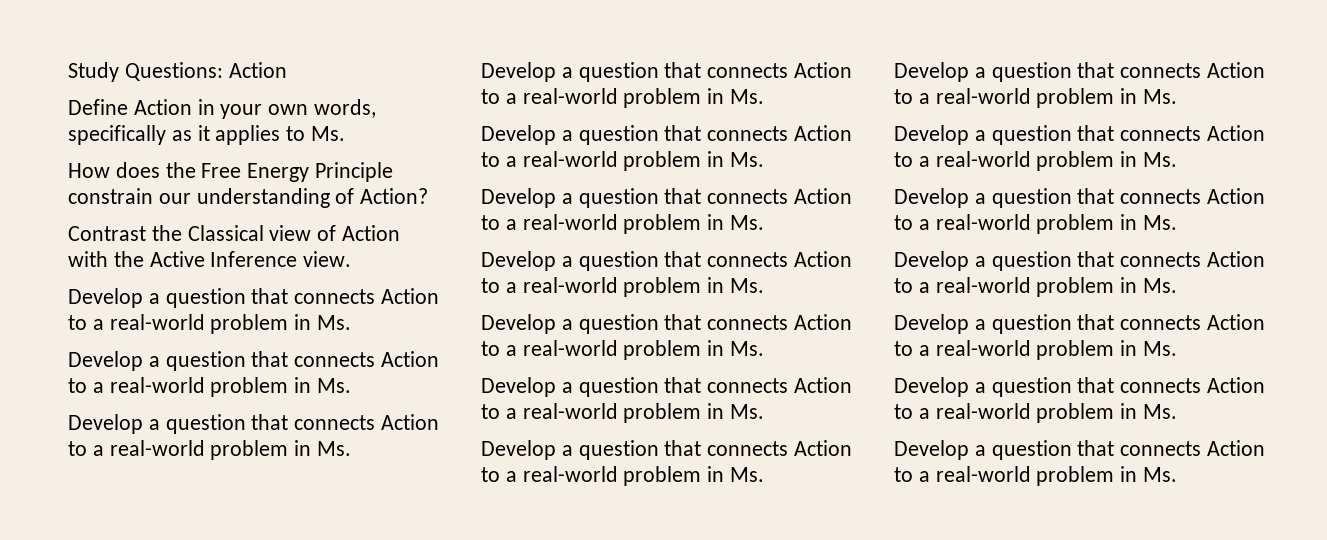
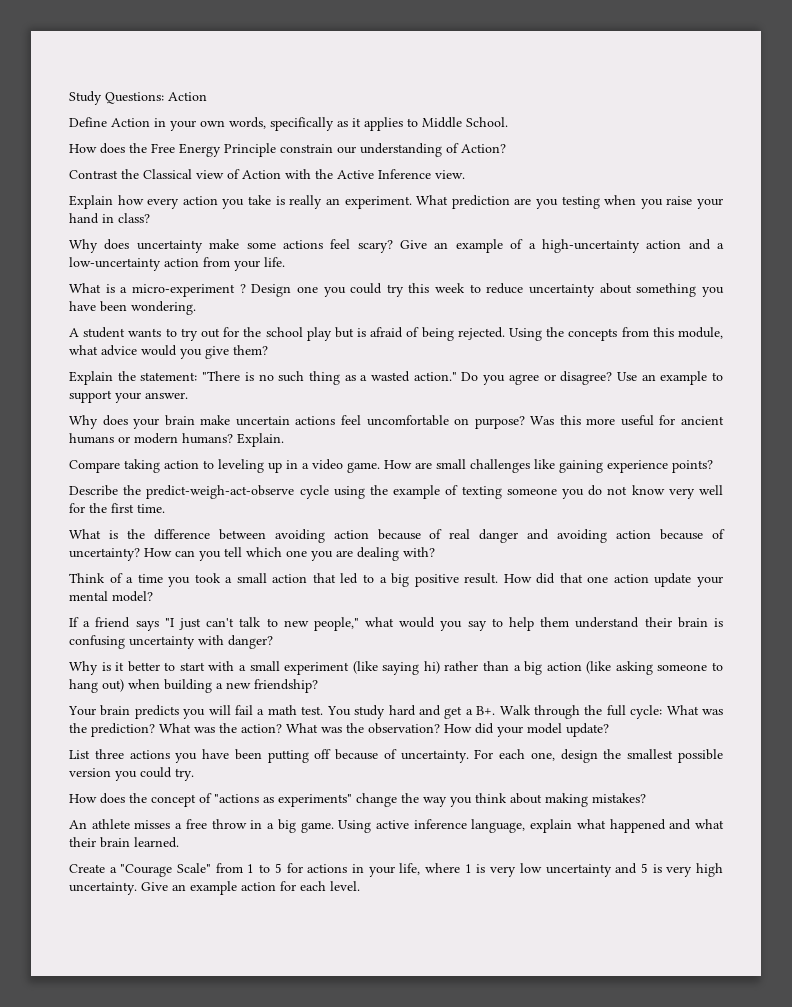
- Define Action in your own words, specifically as it applies to Ms.
+ Define Action in your own words, specifically as it applies to Middle School.
  Contrast the Classical view of Action with the Active Inference view.
- Develop a question that connects Action to a real-world problem in Ms.
- Develop a question that connects Action to a real-world problem in Ms.
- Develop a question that connects Action to a real-world problem in Ms.
- Develop a question that connects Action to a real-world problem in Ms.
- Develop a question that connects Action to a real-world problem in Ms.
- Develop a question that connects Action to a real-world problem in Ms.
- Develop a question that connects Action to a real-world problem in Ms.
- Develop a question that connects Action to a real-world problem in Ms.
- Develop a question that connects Action to a real-world problem in Ms.
- Develop a question that connects Action to a real-world problem in Ms.
- Develop a question that connects Action to a real-world problem in Ms.
- Develop a question that connects Action to a real-world problem in Ms.
- Develop a question that connects Action to a real-world problem in Ms.
- Develop a question that connects Action to a real-world problem in Ms.
- Develop a question that connects Action to a real-world problem in Ms.
- Develop a question that connects Action to a real-world problem in Ms.
- Develop a question that connects Action to a real-world problem in Ms.
+ Explain how every action you take is really an experiment. What prediction are you testing when you raise your hand in class?
+ Why does uncertainty make some actions feel scary? Give an example of a high-uncertainty action and a low-uncertainty action from your life.
+ What is a micro-experiment ? Design one you could try this week to reduce uncertainty about something you have been wondering.
+ A student wants to try out for the school play but is afraid of being rejected. Using the concepts from this module, what advice would you give them?
+ Explain the statement: "There is no such thing as a wasted action." Do you agree or disagree? Use an example to support your answer.
+ Why does your brain make uncertain actions feel uncomfortable on purpose? Was this more useful for ancient humans or modern humans? Explain.
+ Compare taking action to leveling up in a video game. How are small challenges like gaining experience points?
+ Describe the predict-weigh-act-observe cycle using the example of texting someone you do not know very well for the first time.
+ What is the difference between avoiding action because of real danger and avoiding action because of uncertainty? How can you tell which one you are dealing with?
+ Think of a time you took a small action that led to a big positive result. How did that one action update your mental model?
+ If a friend says "I just can't talk to new people," what would you say to help them understand their brain is confusing uncertainty with danger?
+ Why is it better to start with a small experiment (like saying hi) rather than a big action (like asking someone to hang out) when building a new friendship?
+ Your brain predicts you will fail a math test. You study hard and get a B+. Walk through the full cycle: What was the prediction? What was the action? What was the observation? How did your model update?
+ List three actions you have been putting off because of uncertainty. For each one, design the smallest possible version you could try.
+ How does the concept of "actions as experiments" change the way you think about making mistakes?
+ An athlete misses a free throw in a big game. Using active inference language, explain what happened and what their brain learned.
+ Create a "Courage Scale" from 1 to 5 for actions in your life, where 1 is very low uncertainty and 5 is very high uncertainty. Give an example action for each level.

